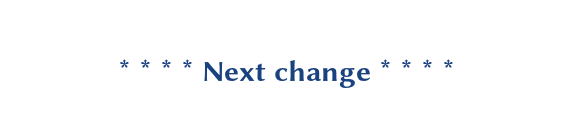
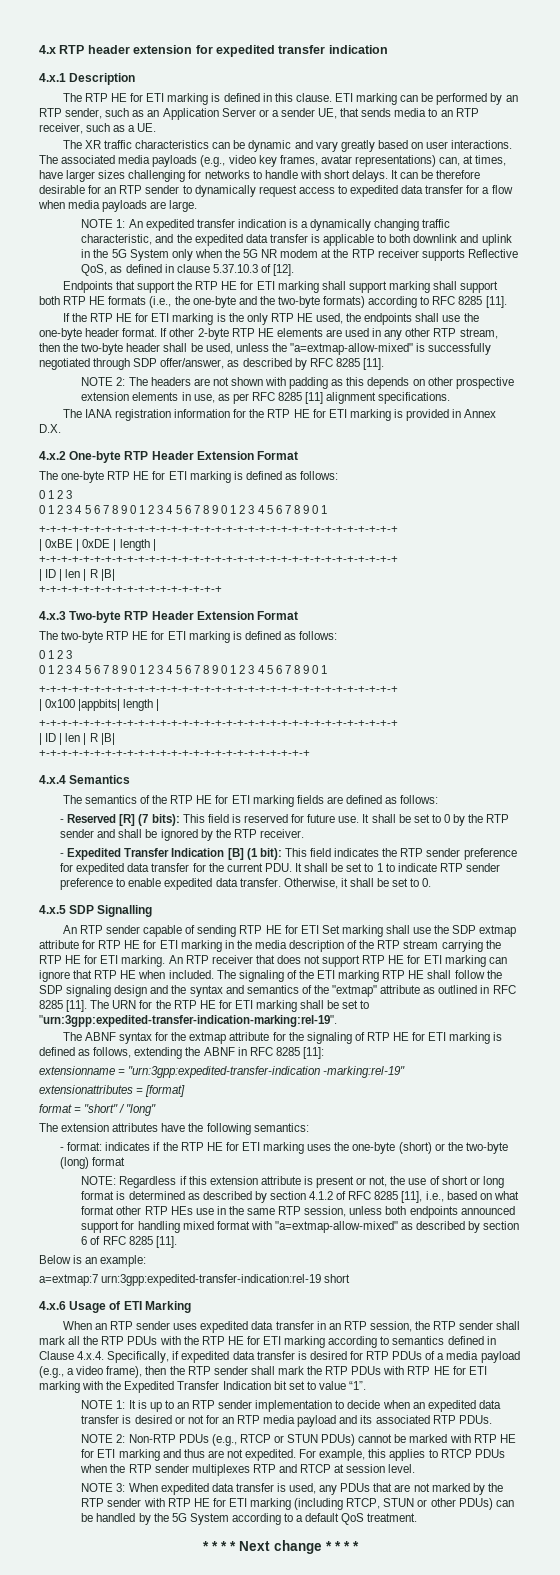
+ 4.x RTP header extension for expedited transfer indication
+ 4.x.1 Description
+ The RTP HE for ETI marking is defined in this clause. ETI marking can be performed by an RTP sender, such as an Application Server or a sender UE, that sends media to an RTP receiver, such as a UE.
+ The XR traffic characteristics can be dynamic and vary greatly based on user interactions. The associated media payloads (e.g., video key frames, avatar representations) can, at times, have larger sizes challenging for networks to handle with short delays. It can be therefore desirable for an RTP sender to dynamically request access to expedited data transfer for a flow when media payloads are large.
+ NOTE 1: An expedited transfer indication is a dynamically changing traffic characteristic, and the expedited data transfer is applicable to both downlink and uplink in the 5G System only when the 5G NR modem at the RTP receiver supports Reflective QoS, as defined in clause 5.37.10.3 of [12].
+ Endpoints that support the RTP HE for ETI marking shall support marking shall support both RTP HE formats (i.e., the one-byte and the two-byte formats) according to RFC 8285 [11].
+ If the RTP HE for ETI marking is the only RTP HE used, the endpoints shall use the one-byte header format. If other 2-byte RTP HE elements are used in any other RTP stream, then the two-byte header shall be used, unless the "a=extmap-allow-mixed" is successfully negotiated through SDP offer/answer, as described by RFC 8285 [11].
+ NOTE 2: The headers are not shown with padding as this depends on other prospective extension elements in use, as per RFC 8285 [11] alignment specifications.
+ The IANA registration information for the RTP HE for ETI marking is provided in Annex D.X.
+ 4.x.2 One-byte RTP Header Extension Format
+ The one-byte RTP HE for ETI marking is defined as follows:
+ 0 1 2 3
+ 0 1 2 3 4 5 6 7 8 9 0 1 2 3 4 5 6 7 8 9 0 1 2 3 4 5 6 7 8 9 0 1
+ +-+-+-+-+-+-+-+-+-+-+-+-+-+-+-+-+-+-+-+-+-+-+-+-+-+-+-+-+-+-+-+-+
+ | 0xBE | 0xDE | length |
+ +-+-+-+-+-+-+-+-+-+-+-+-+-+-+-+-+-+-+-+-+-+-+-+-+-+-+-+-+-+-+-+-+
+ | ID | len | R |B|
+ +-+-+-+-+-+-+-+-+-+-+-+-+-+-+-+-+
+ 4.x.3 Two-byte RTP Header Extension Format
+ The two-byte RTP HE for ETI marking is defined as follows:
+ 0 1 2 3
+ 0 1 2 3 4 5 6 7 8 9 0 1 2 3 4 5 6 7 8 9 0 1 2 3 4 5 6 7 8 9 0 1
+ +-+-+-+-+-+-+-+-+-+-+-+-+-+-+-+-+-+-+-+-+-+-+-+-+-+-+-+-+-+-+-+-+
+ | 0x100 |appbits| length |
+ +-+-+-+-+-+-+-+-+-+-+-+-+-+-+-+-+-+-+-+-+-+-+-+-+-+-+-+-+-+-+-+-+
+ | ID | len | R |B|
+ +-+-+-+-+-+-+-+-+-+-+-+-+-+-+-+-+-+-+-+-+-+-+-+-+
+ 4.x.4 Semantics
+ The semantics of the RTP HE for ETI marking fields are defined as follows:
+ - Reserved [R] (7 bits): This field is reserved for future use. It shall be set to 0 by the RTP sender and shall be ignored by the RTP receiver.
+ - Expedited Transfer Indication [B] (1 bit): This field indicates the RTP sender preference for expedited data transfer for the current PDU. It shall be set to 1 to indicate RTP sender preference to enable expedited data transfer. Otherwise, it shall be set to 0.
+ 4.x.5 SDP Signalling
+ An RTP sender capable of sending RTP HE for ETI Set marking shall use the SDP extmap attribute for RTP HE for ETI marking in the media description of the RTP stream carrying the RTP HE for ETI marking. An RTP receiver that does not support RTP HE for ETI marking can ignore that RTP HE when included. The signaling of the ETI marking RTP HE shall follow the SDP signaling design and the syntax and semantics of the "extmap" attribute as outlined in RFC 8285 [11]. The URN for the RTP HE for ETI marking shall be set to "urn:3gpp:expedited-transfer-indication-marking:rel-19".
+ The ABNF syntax for the extmap attribute for the signaling of RTP HE for ETI marking is defined as follows, extending the ABNF in RFC 8285 [11]:
+ extensionname = "urn:3gpp:expedited-transfer-indication -marking:rel-19"
+ extensionattributes = [format]
+ format = "short" / "long"
+ The extension attributes have the following semantics:
+ - format: indicates if the RTP HE for ETI marking uses the one-byte (short) or the two-byte (long) format
+ NOTE: Regardless if this extension attribute is present or not, the use of short or long format is determined as described by section 4.1.2 of RFC 8285 [11], i.e., based on what format other RTP HEs use in the same RTP session, unless both endpoints announced support for handling mixed format with "a=extmap-allow-mixed" as described by section 6 of RFC 8285 [11].
+ Below is an example:
+ a=extmap:7 urn:3gpp:expedited-transfer-indication:rel-19 short
+ 4.x.6 Usage of ETI Marking
+ When an RTP sender uses expedited data transfer in an RTP session, the RTP sender shall mark all the RTP PDUs with the RTP HE for ETI marking according to semantics defined in Clause 4.x.4. Specifically, if expedited data transfer is desired for RTP PDUs of a media payload (e.g., a video frame), then the RTP sender shall mark the RTP PDUs with RTP HE for ETI marking with the Expedited Transfer Indication bit set to value “1”.
+ NOTE 1: It is up to an RTP sender implementation to decide when an expedited data transfer is desired or not for an RTP media payload and its associated RTP PDUs.
+ NOTE 2: Non-RTP PDUs (e.g., RTCP or STUN PDUs) cannot be marked with RTP HE for ETI marking and thus are not expedited. For example, this applies to RTCP PDUs when the RTP sender multiplexes RTP and RTCP at session level.
+ NOTE 3: When expedited data transfer is used, any PDUs that are not marked by the RTP sender with RTP HE for ETI marking (including RTCP, STUN or other PDUs) can be handled by the 5G System according to a default QoS treatment.

